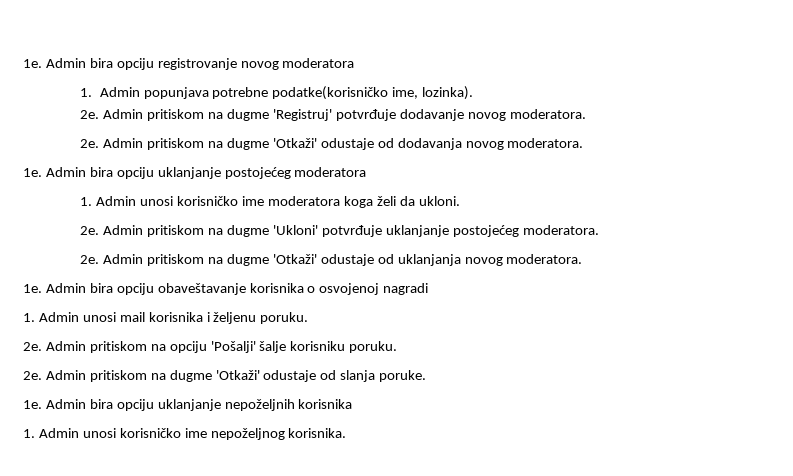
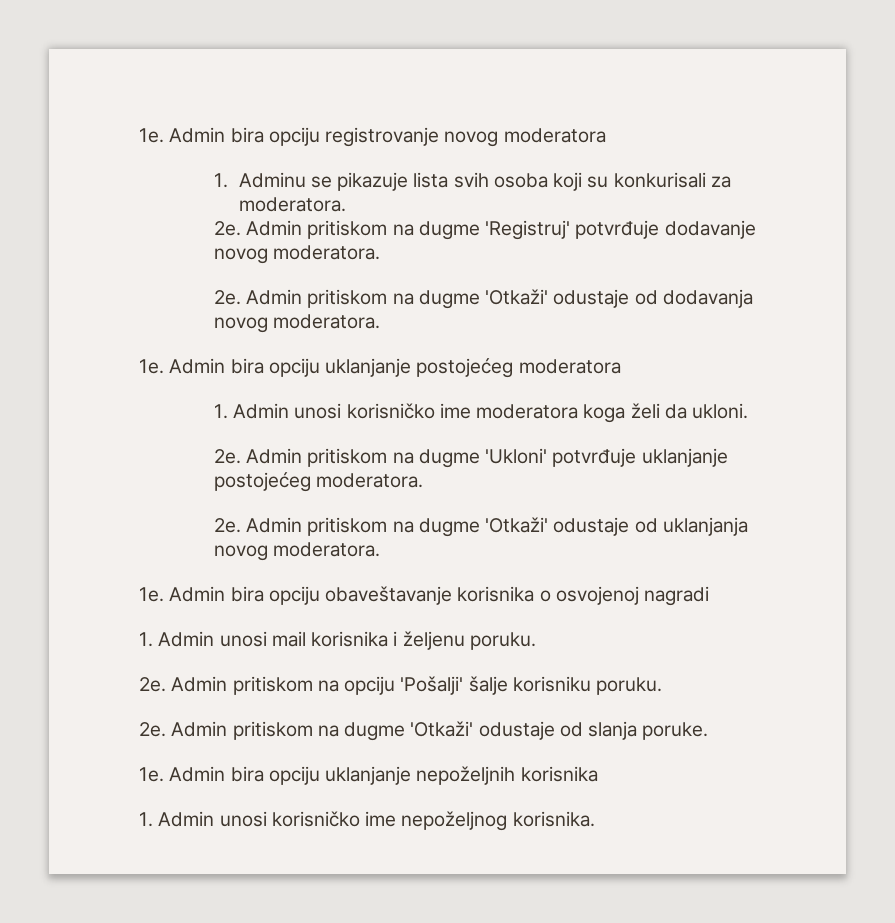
- 1. Admin popunjava potrebne podatke(korisničko ime, lozinka).
+ 1. Adminu se pikazuje lista svih osoba koji su konkurisali za moderatora.

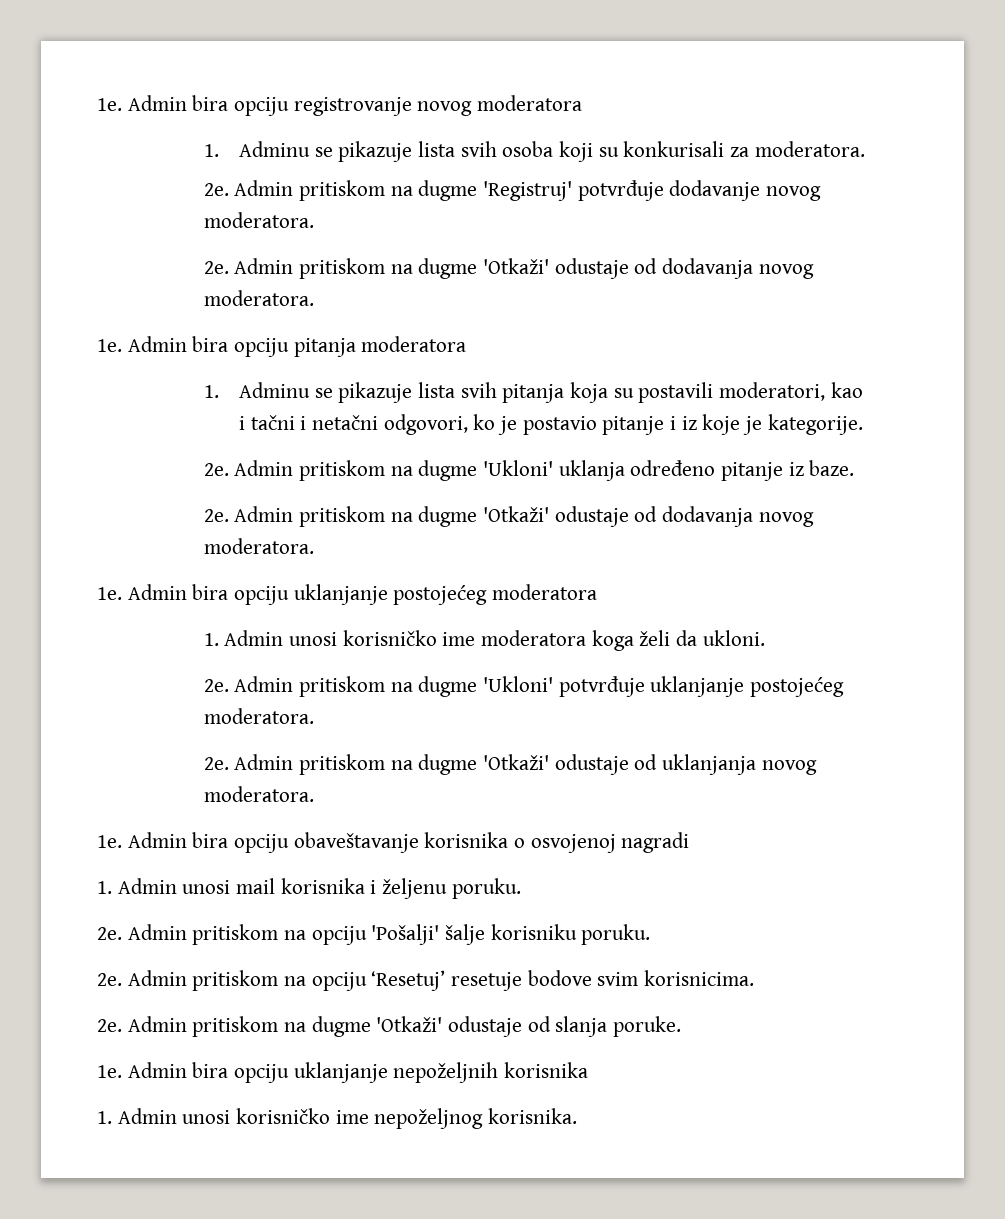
+ 1e. Admin bira opciju pitanja moderatora
+ 1. Adminu se pikazuje lista svih pitanja koja su postavili moderatori, kao i tačni i netačni odgovori, ko je postavio pitanje i iz koje je kategorije.
+ 2e. Admin pritiskom na dugme 'Ukloni' uklanja određeno pitanje iz baze.
+ 2e. Admin pritiskom na dugme 'Otkaži' odustaje od dodavanja novog moderatora.
+ 2e. Admin pritiskom na opciju ‘Resetuj’ resetuje bodove svim korisnicima.

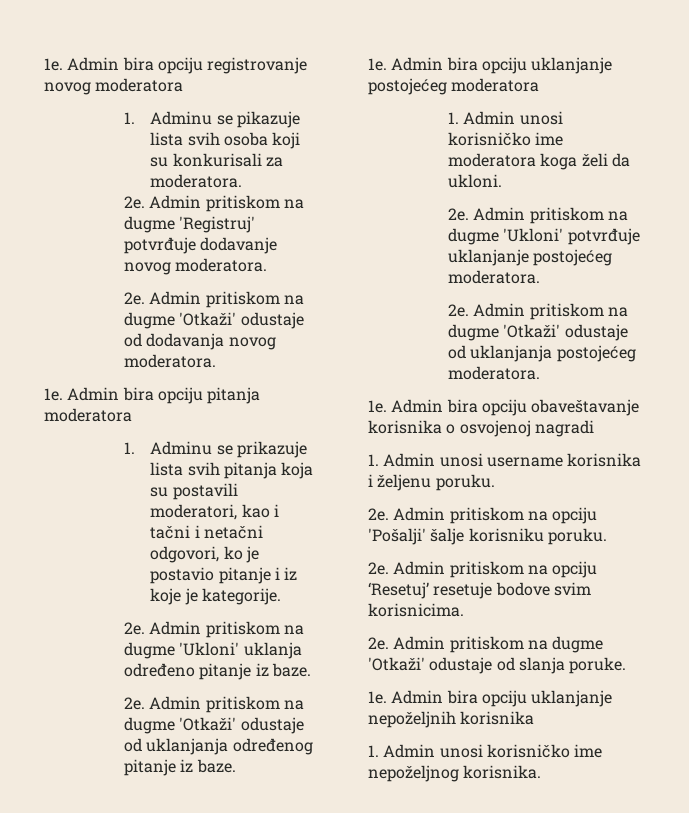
- 1. Adminu se pikazuje lista svih pitanja koja su postavili moderatori, kao i tačni i netačni odgovori, ko je postavio pitanje i iz koje je kategorije.
+ 1. Adminu se prikazuje lista svih pitanja koja su postavili moderatori, kao i tačni i netačni odgovori, ko je postavio pitanje i iz koje je kategorije.
  Admin pritiskom na dugme 'Ukloni' uklanja određeno pitanje iz baze.
- 2e. Admin pritiskom na dugme 'Otkaži' odustaje od dodavanja novog moderatora.
+ 2e. Admin pritiskom na dugme 'Otkaži' odustaje od uklanjanja određenog pitanje iz baze.
- Admin pritiskom na dugme 'Otkaži' odustaje od uklanjanja novog moderatora.
+ Admin pritiskom na dugme 'Otkaži' odustaje od uklanjanja postojećeg moderatora.
- 1. Admin unosi mail korisnika i željenu poruku.
+ 1. Admin unosi username korisnika i željenu poruku.

